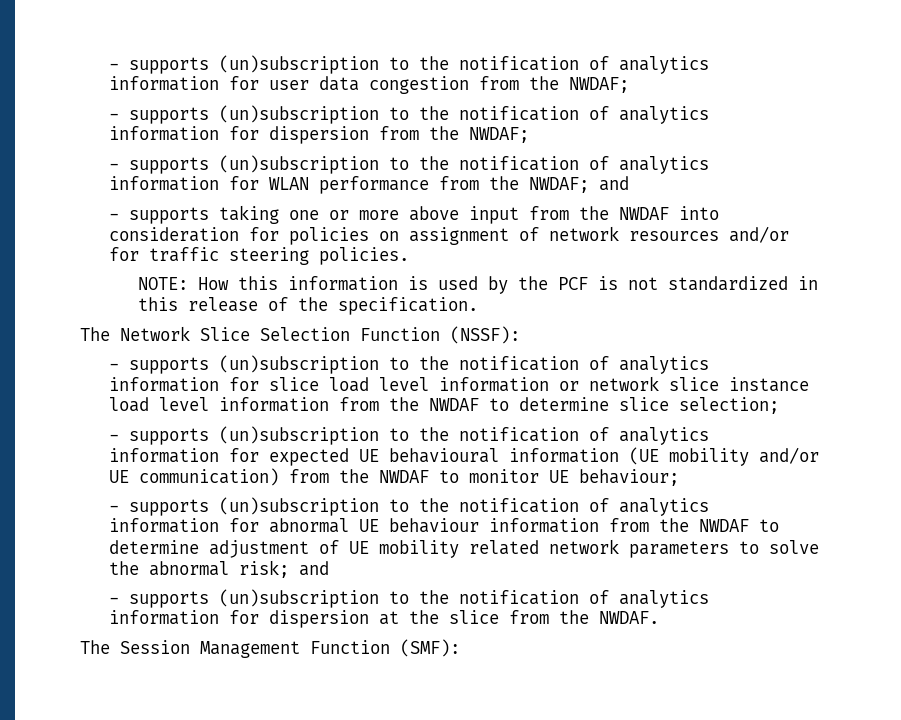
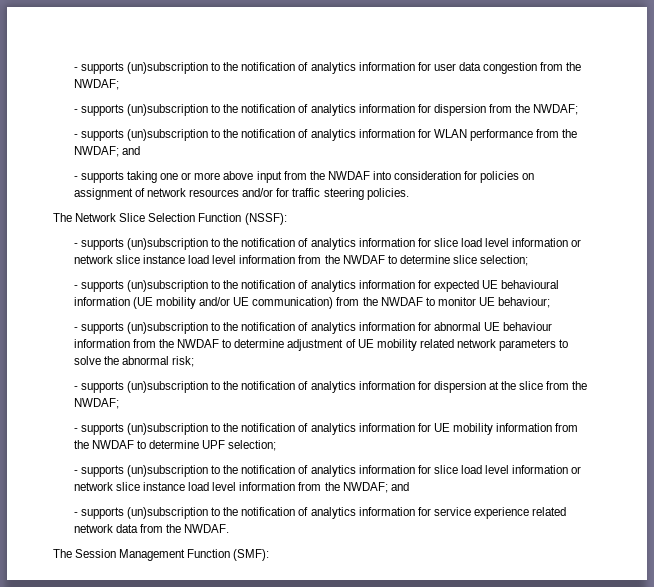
- NOTE: How this information is used by the PCF is not standardized in this release of the specification.
- - supports (un)subscription to the notification of analytics information for abnormal UE behaviour information from the NWDAF to determine adjustment of UE mobility related network parameters to solve the abnormal risk; and
+ - supports (un)subscription to the notification of analytics information for abnormal UE behaviour information from the NWDAF to determine adjustment of UE mobility related network parameters to solve the abnormal risk;
- - supports (un)subscription to the notification of analytics information for dispersion at the slice from the NWDAF.
+ - supports (un)subscription to the notification of analytics information for dispersion at the slice from the NWDAF;
+ - supports (un)subscription to the notification of analytics information for UE mobility information from the NWDAF to determine UPF selection;
+ - supports (un)subscription to the notification of analytics information for slice load level information or network slice instance load level information from the NWDAF; and
+ - supports (un)subscription to the notification of analytics information for service experience related network data from the NWDAF.

